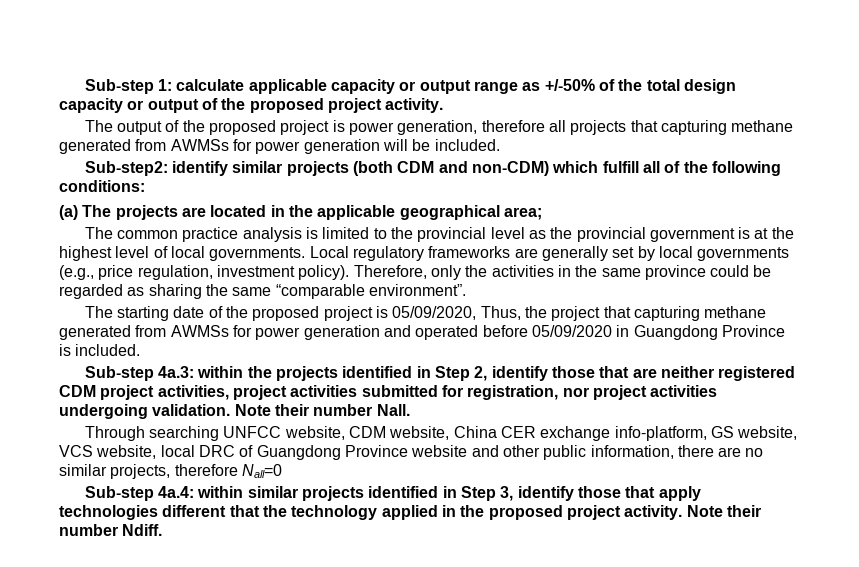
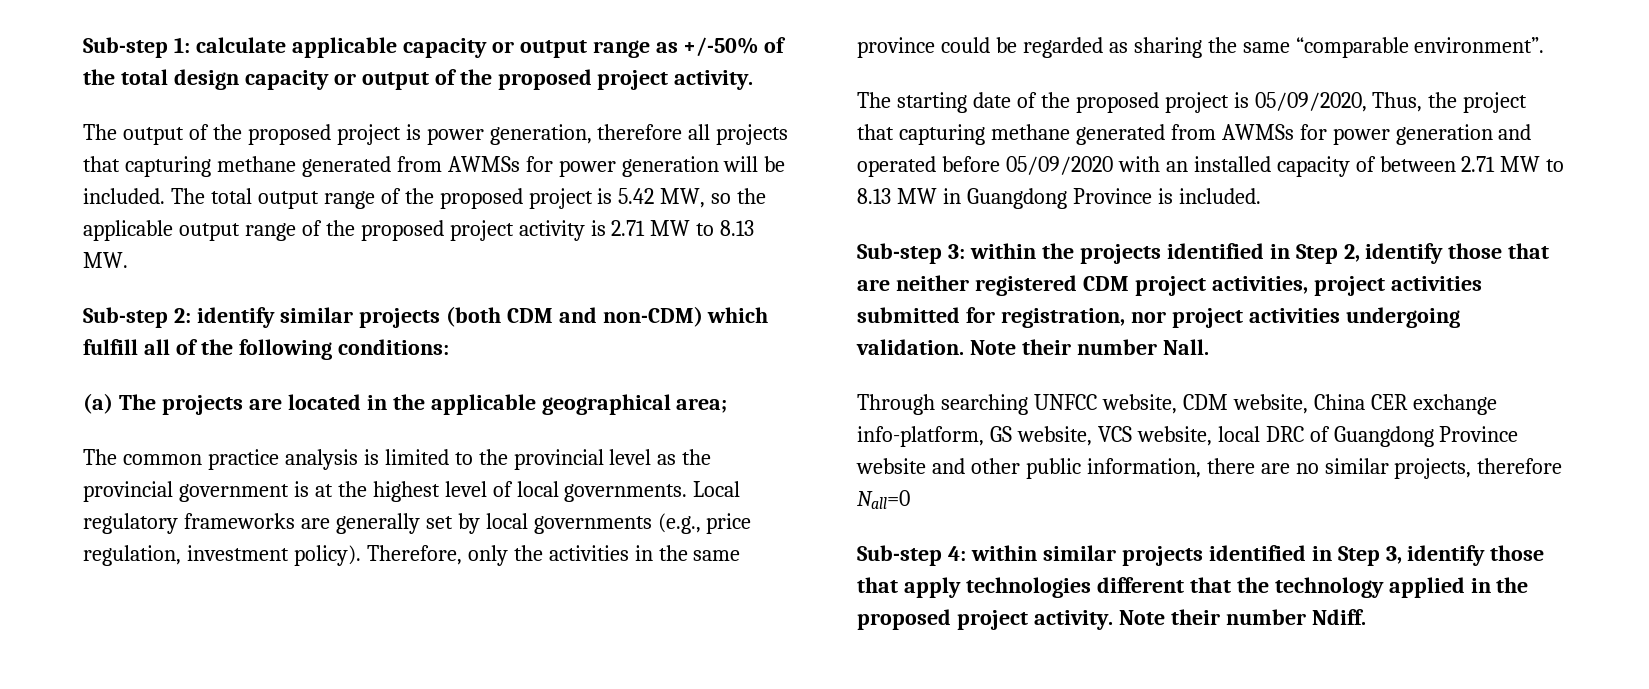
- The output of the proposed project is power generation, therefore all projects that capturing methane generated from AWMSs for power generation will be included.
- Sub-step2: identify similar projects (both CDM and non-CDM) which fulfill all of the following conditions:
+ The output of the proposed project is power generation, therefore all projects that capturing methane generated from AWMSs for power generation will be included. The total output range of the proposed project is 5.42 MW, so the applicable output range of the proposed project activity is 2.71 MW to 8.13 MW.
+ Sub-step 2: identify similar projects (both CDM and non-CDM) which fulfill all of the following conditions:
- The starting date of the proposed project is 05/09/2020, Thus, the project that capturing methane generated from AWMSs for power generation and operated before 05/09/2020 in Guangdong Province is included.
+ The starting date of the proposed project is 05/09/2020, Thus, the project that capturing methane generated from AWMSs for power generation and operated before 05/09/2020 with an installed capacity of between 2.71 MW to 8.13 MW in Guangdong Province is included.
- Sub-step 4a.3: within the projects identified in Step 2, identify those that are neither registered CDM project activities, project activities submitted for registration, nor project activities undergoing validation.
+ Sub-step 3: within the projects identified in Step 2, identify those that are neither registered CDM project activities, project activities submitted for registration, nor project activities undergoing validation.
- Sub-step 4a.4: within similar projects identified in Step 3, identify those that apply technologies different that the technology applied in the proposed project activity.
+ Sub-step 4: within similar projects identified in Step 3, identify those that apply technologies different that the technology applied in the proposed project activity.

